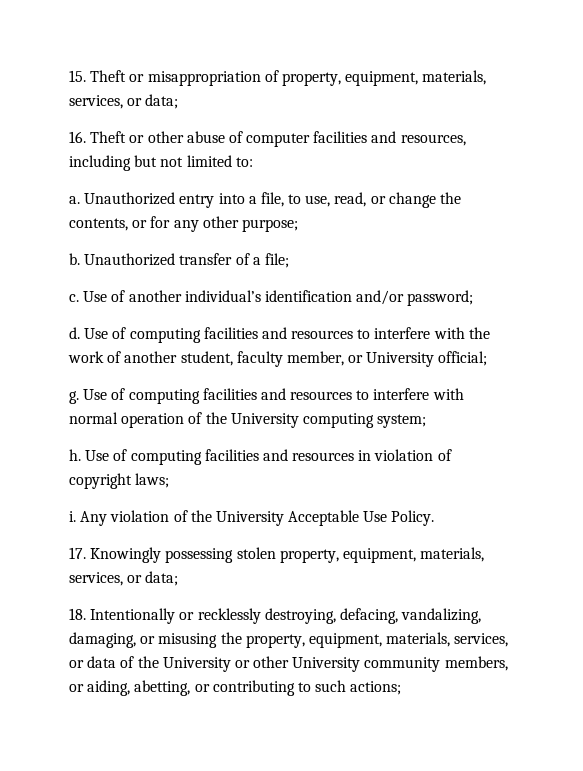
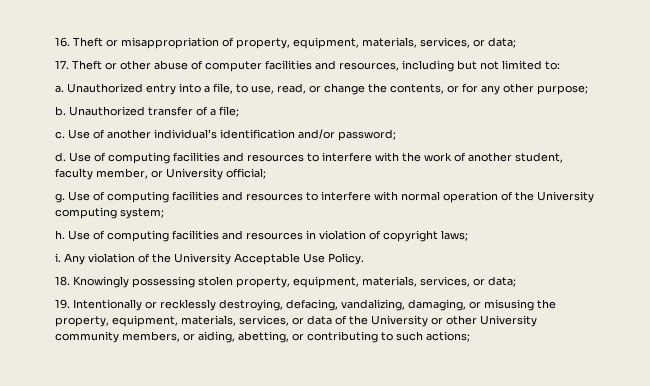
- 15. Theft or misappropriation of property, equipment, materials, services, or data;
+ 16. Theft or misappropriation of property, equipment, materials, services, or data;
- 16. Theft or other abuse of computer facilities and resources, including but not limited to:
+ 17. Theft or other abuse of computer facilities and resources, including but not limited to:
- 17. Knowingly possessing stolen property, equipment, materials, services, or data;
+ 18. Knowingly possessing stolen property, equipment, materials, services, or data;
- 18. Intentionally or recklessly destroying, defacing, vandalizing, damaging, or misusing the property, equipment, materials, services, or data of the University or other University community members, or aiding, abetting, or contributing to such actions;
+ 19. Intentionally or recklessly destroying, defacing, vandalizing, damaging, or misusing the property, equipment, materials, services, or data of the University or other University community members, or aiding, abetting, or contributing to such actions;

